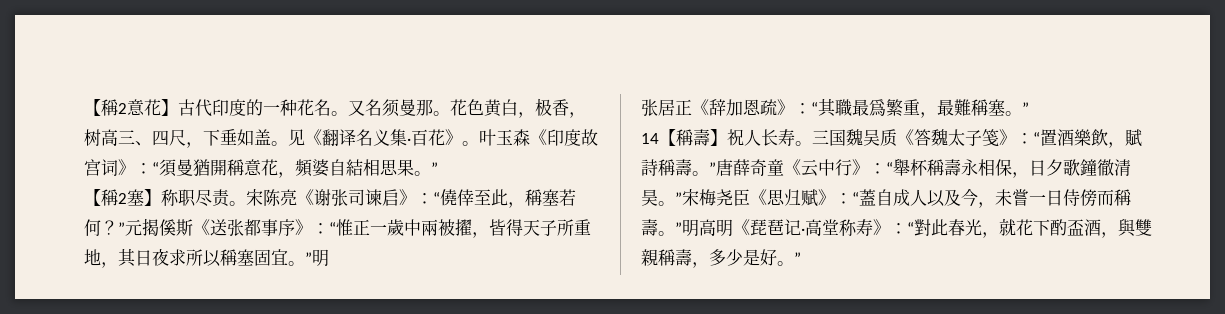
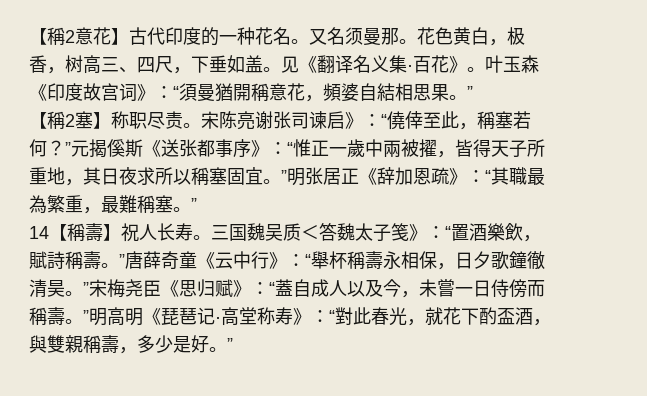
- 宋陈亮《谢张司谏启》：“僥倖至此，稱塞若何？”元揭傒斯《送张都事序》：“惟正一歲中兩被擢，皆得天子所重地，其日夜求所以稱塞固宜。”明
- 张居正《辞加恩疏》：“其職最爲繁重，最難稱塞。”
+ 宋陈亮谢张司谏启》：“僥倖至此，稱塞若何？”元揭傒斯《送张都事序》：“惟正一歲中兩被擢，皆得天子所重地，其日夜求所以稱塞固宜。”明张居正《辞加恩疏》：“其職最為繁重，最難稱塞。”
- 三国魏吴质《答魏太子笺》：
+ 三国魏吴质＜答魏太子笺》：

